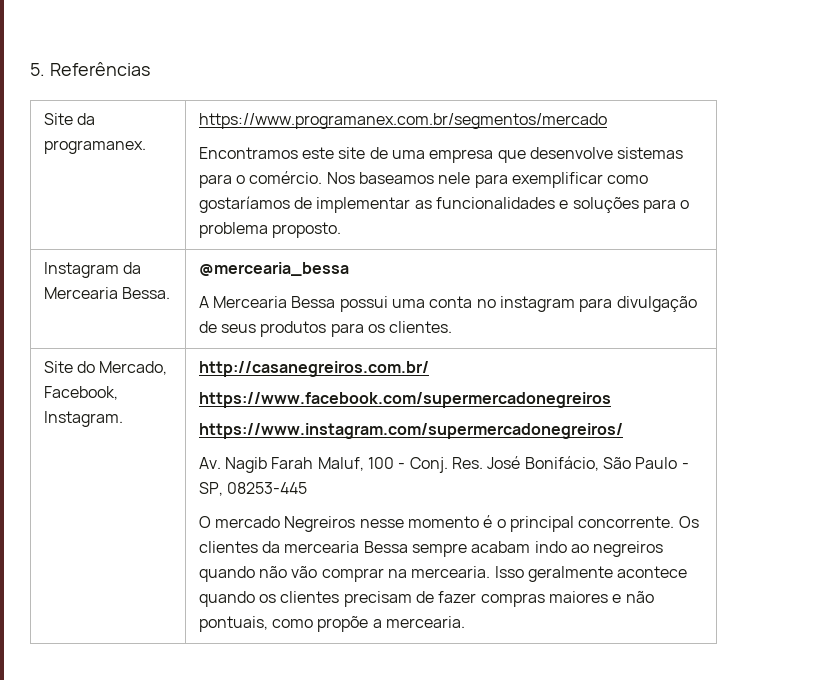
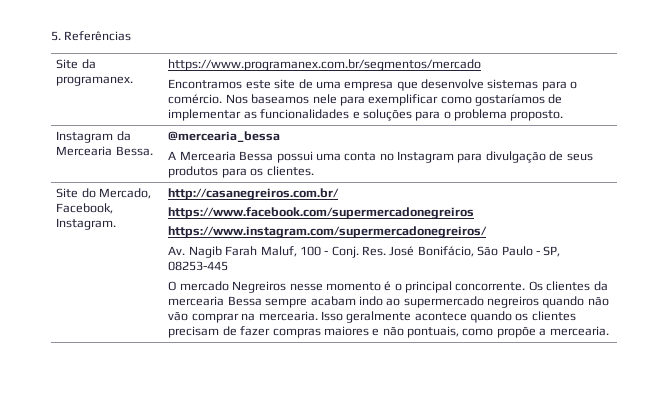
  Instagram da Mercearia Bessa. | @mercearia_bessa
- A Mercearia Bessa possui uma conta no instagram para divulgação de seus produtos para os clientes.
+ A Mercearia Bessa possui uma conta no Instagram para divulgação de seus produtos para os clientes.
- Os clientes da mercearia Bessa sempre acabam indo ao negreiros quando não vão comprar na mercearia.
+ Os clientes da mercearia Bessa sempre acabam indo ao supermercado negreiros quando não vão comprar na mercearia.

